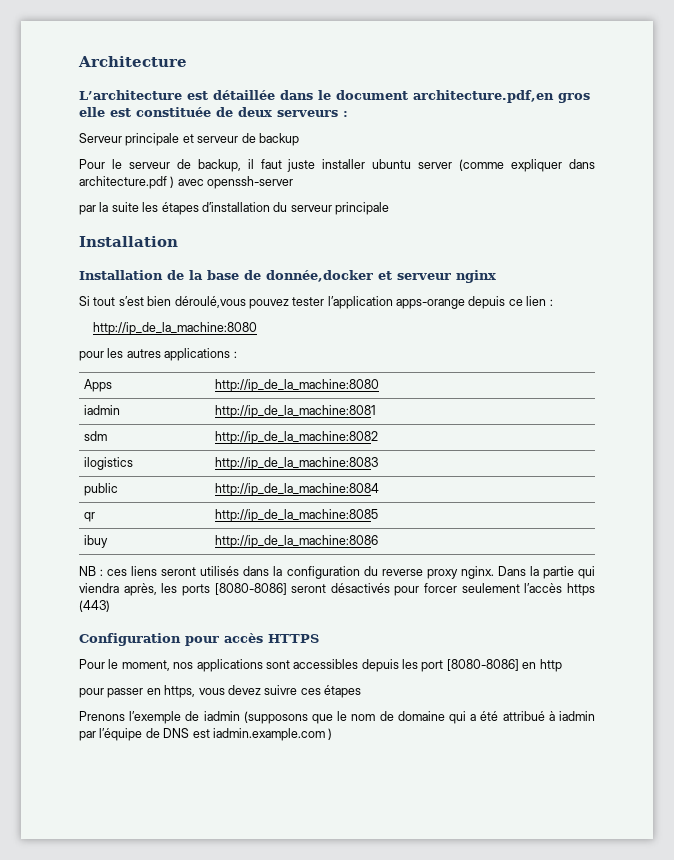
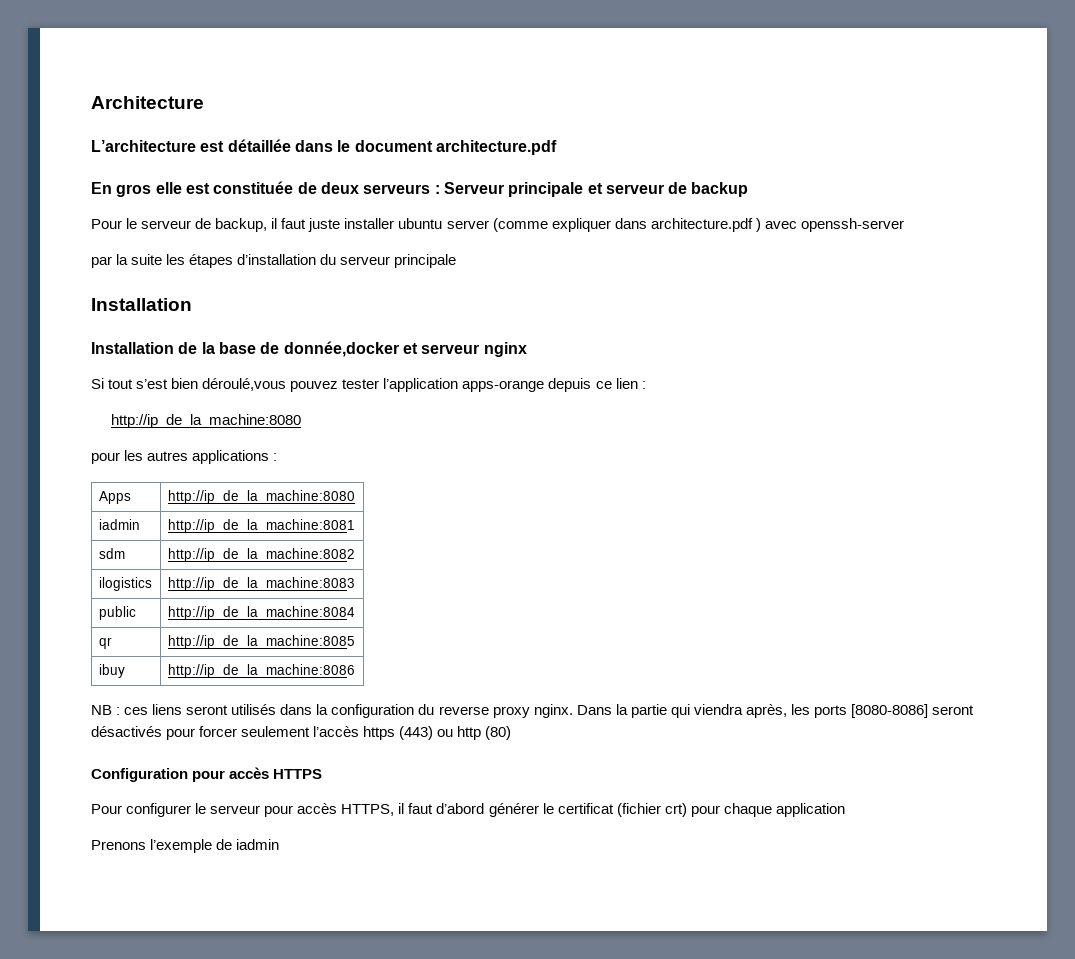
- L’architecture est détaillée dans le document architecture.pdf,en gros elle est constituée de deux serveurs :
- Serveur principale et serveur de backup
+ L’architecture est détaillée dans le document architecture.pdf
+ En gros elle est constituée de deux serveurs : Serveur principale et serveur de backup
- Dans la partie qui viendra après, les ports [8080-8086] seront désactivés pour forcer seulement l’accès https (443)
+ Dans la partie qui viendra après, les ports [8080-8086] seront désactivés pour forcer seulement l’accès https (443) ou http (80)
- Pour le moment, nos applications sont accessibles depuis les port [8080-8086] en http
- pour passer en https, vous devez suivre ces étapes
- Prenons l’exemple de iadmin (supposons que le nom de domaine qui a été attribué à iadmin par l’équipe de DNS est iadmin.example.com )
+ Pour configurer le serveur pour accès HTTPS, il faut d’abord générer le certificat (fichier crt) pour chaque application
+ Prenons l’exemple de iadmin

